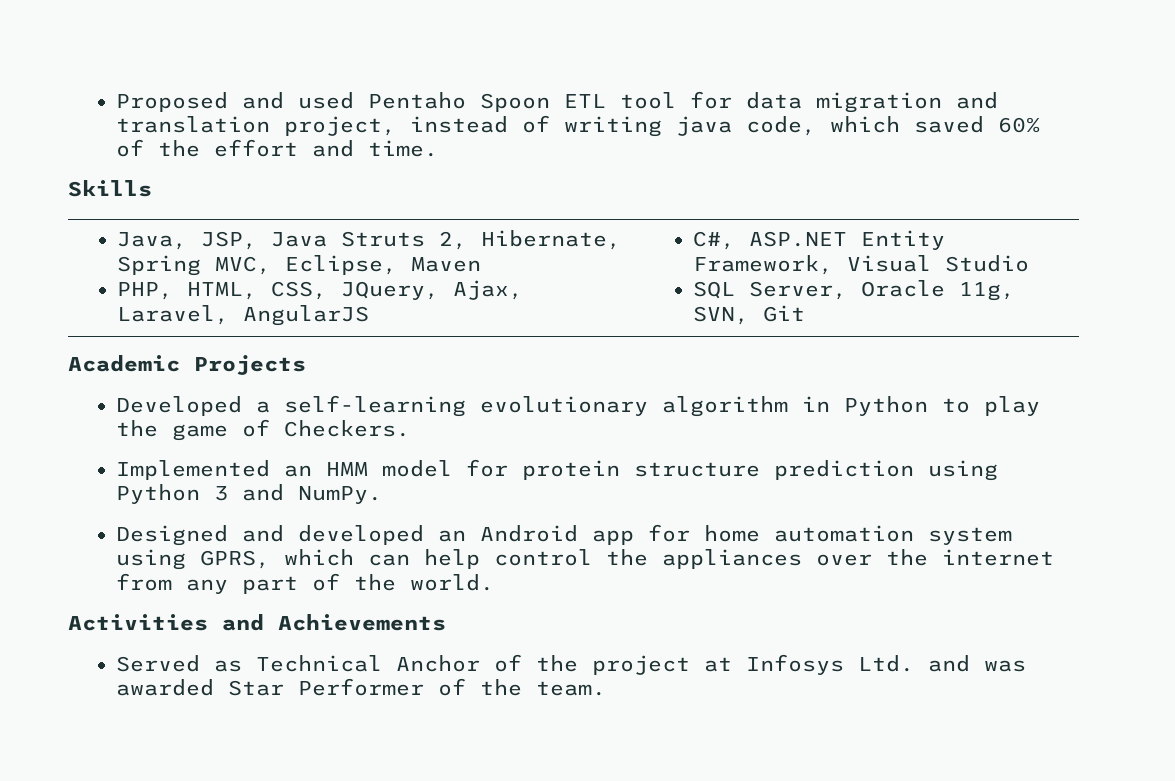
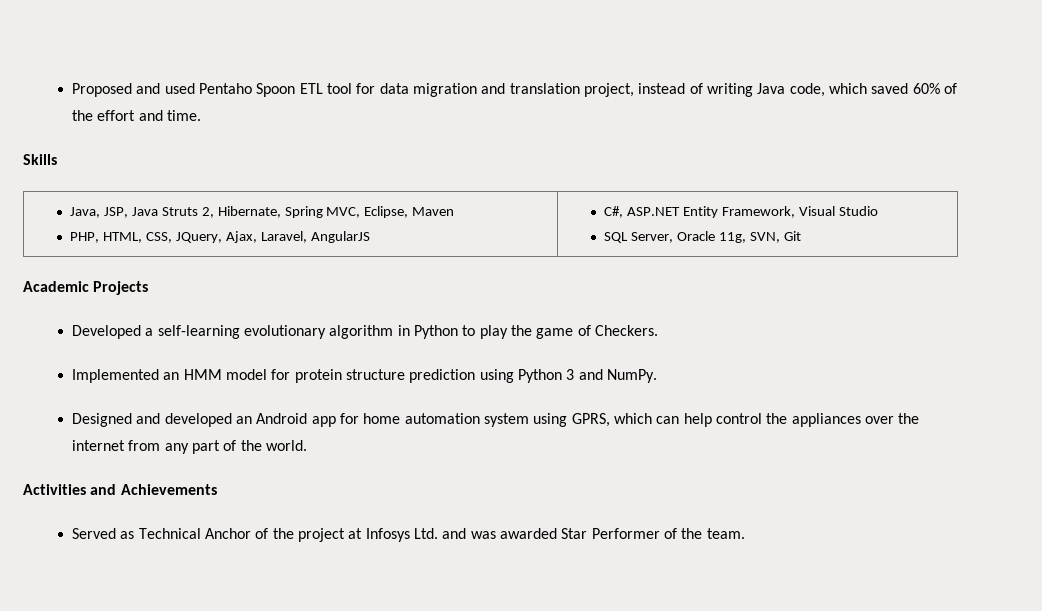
- Proposed and used Pentaho Spoon ETL tool for data migration and translation project, instead of writing java code, which saved 60% of the effort and time.
+ Proposed and used Pentaho Spoon ETL tool for data migration and translation project, instead of writing Java code, which saved 60% of the effort and time.

